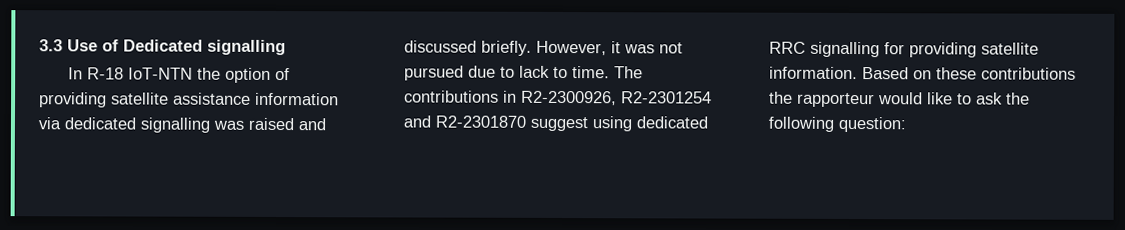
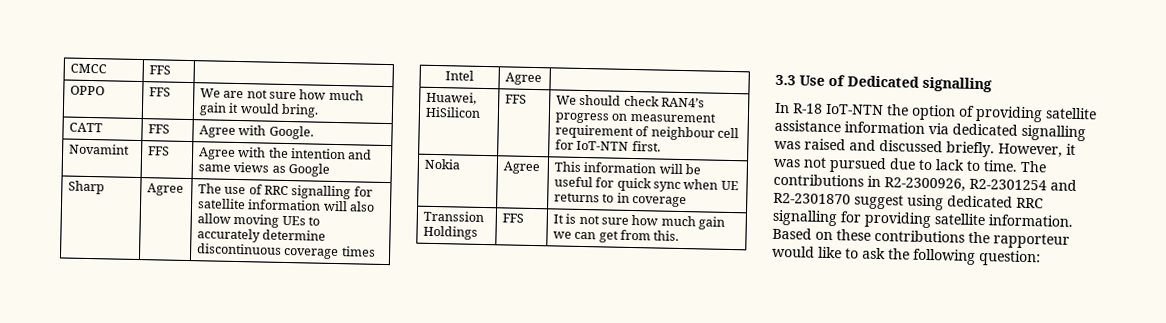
+ CMCC | FFS |
+ OPPO | FFS | We are not sure how much gain it would bring.
+ CATT | FFS | Agree with Google.
+ Novamint | FFS | Agree with the intention and same views as Google
+ Sharp | Agree | The use of RRC signalling for satellite information will also allow moving UEs to accurately determine discontinuous coverage times
+ Intel | Agree |
+ Huawei, HiSilicon | FFS | We should check RAN4’s progress on measurement requirement of neighbour cell for IoT-NTN first.
+ Nokia | Agree | This information will be useful for quick sync when UE returns to in coverage
+ Transsion Holdings | FFS | It is not sure how much gain we can get from this.

